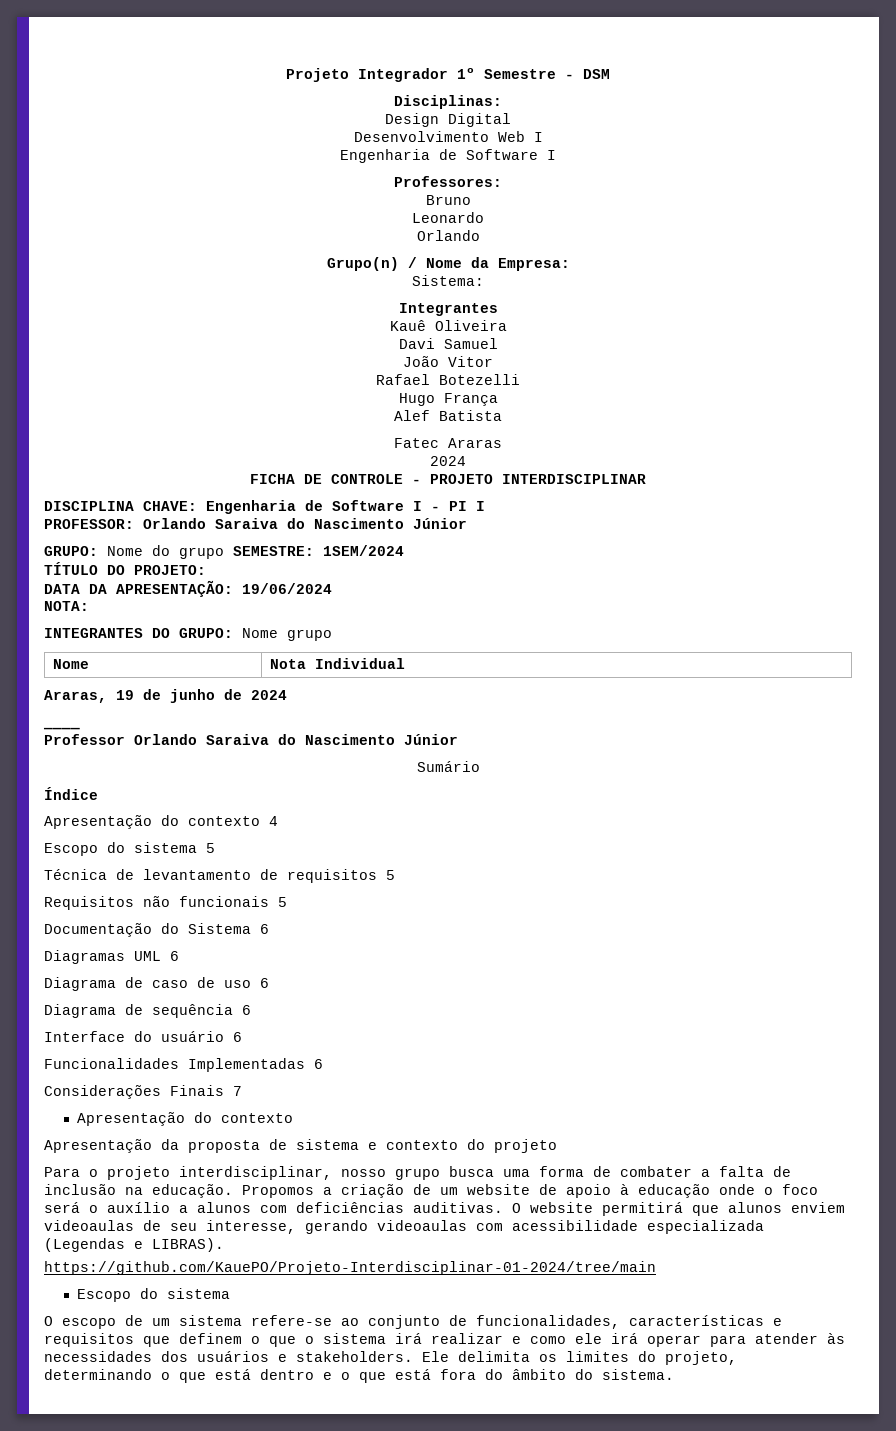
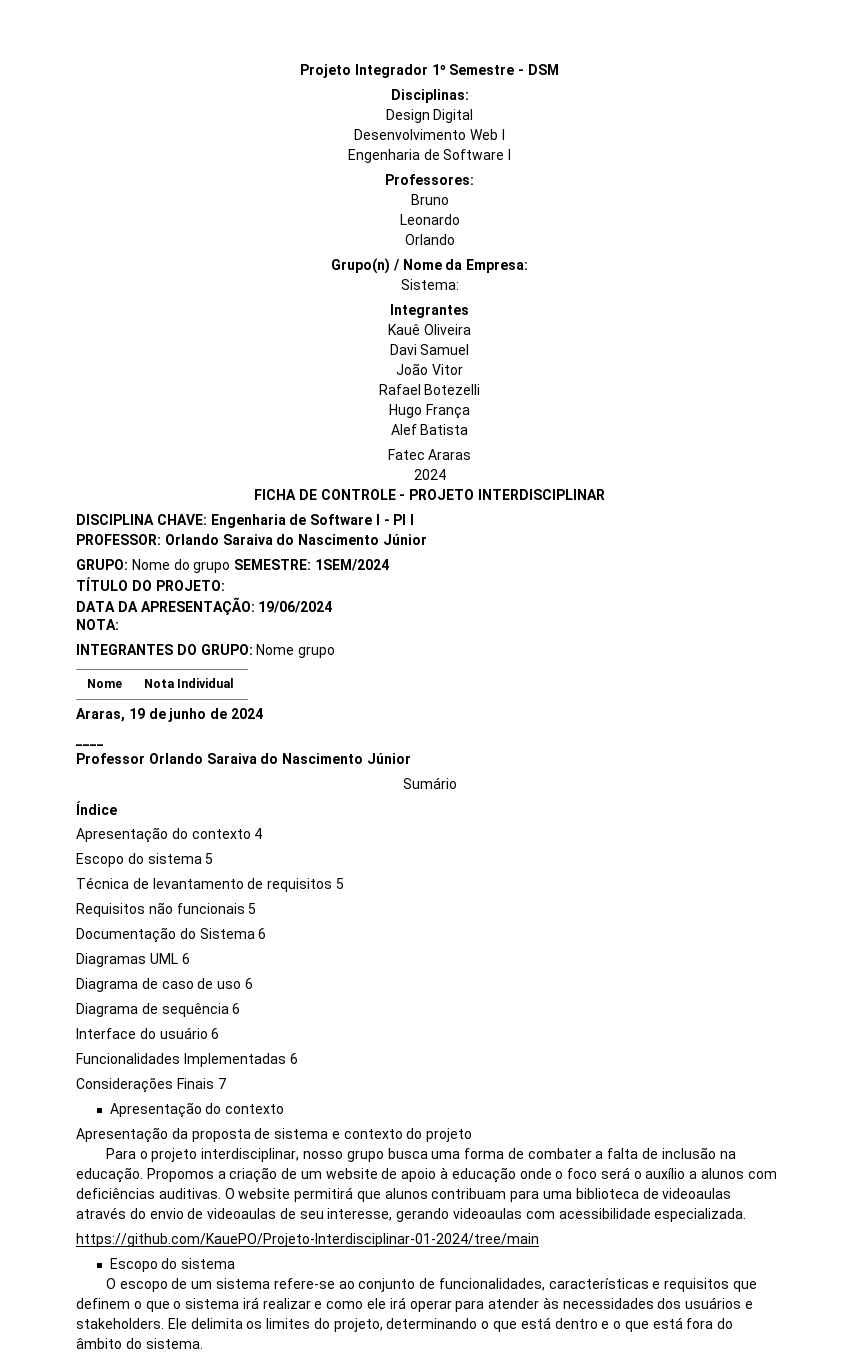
- O website permitirá que alunos enviem videoaulas de seu interesse, gerando videoaulas com acessibilidade especializada (Legendas e LIBRAS).
+ O website permitirá que alunos contribuam para uma biblioteca de videoaulas através do envio de videoaulas de seu interesse, gerando videoaulas com acessibilidade especializada.

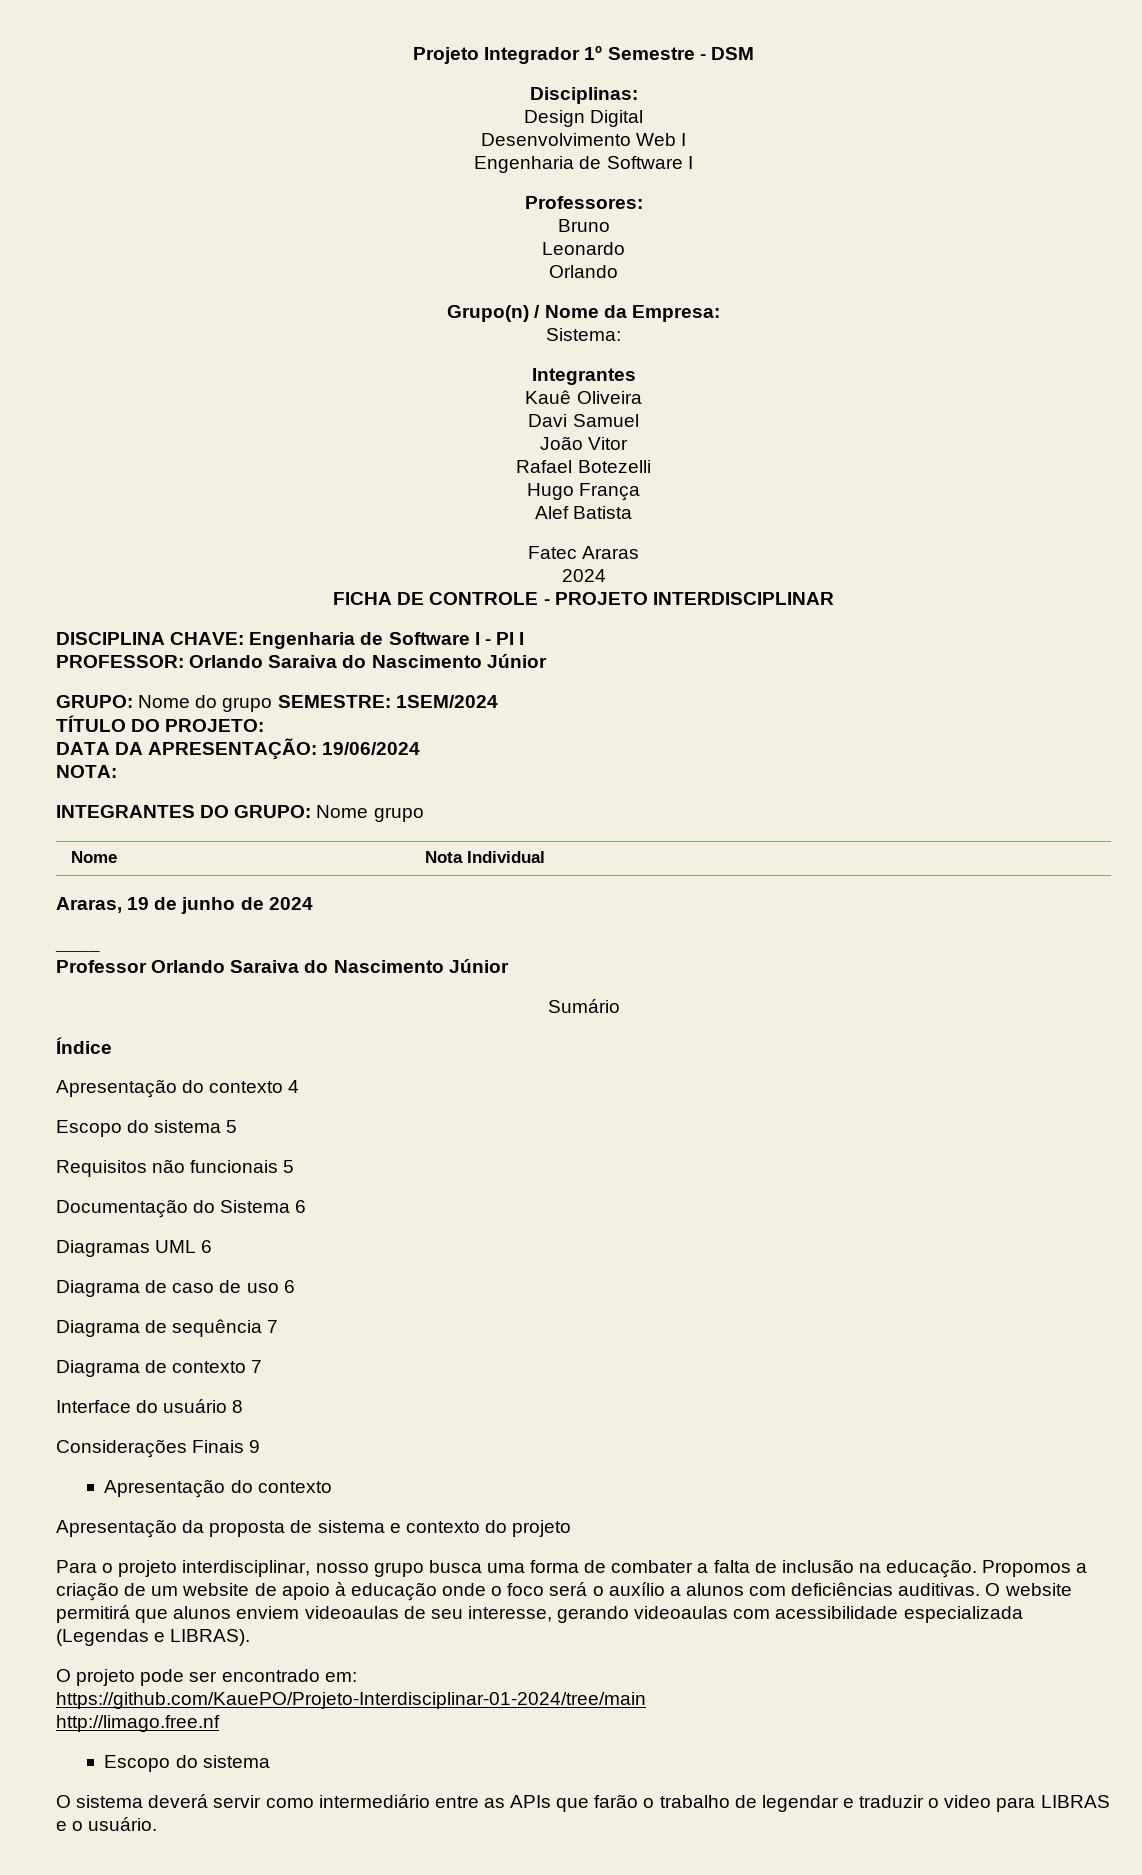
- Técnica de levantamento de requisitos 5
- Diagrama de sequência 6
+ Diagrama de sequência 7
+ Diagrama de contexto 7
- Interface do usuário 6
- Funcionalidades Implementadas 6
+ Interface do usuário 8
- Considerações Finais 7
+ Considerações Finais 9
- O website permitirá que alunos contribuam para uma biblioteca de videoaulas através do envio de videoaulas de seu interesse, gerando videoaulas com acessibilidade especializada.
+ O website permitirá que alunos enviem videoaulas de seu interesse, gerando videoaulas com acessibilidade especializada (Legendas e LIBRAS).
+ O projeto pode ser encontrado em:
+ http://limago.free.nf
- O escopo de um sistema refere-se ao conjunto de funcionalidades, características e requisitos que definem o que o sistema irá realizar e como ele irá operar para atender às necessidades dos usuários e stakeholders. Ele delimita os limites do projeto, determinando o que está dentro e o que está fora do âmbito do sistema.
+ O sistema deverá servir como intermediário entre as APIs que farão o trabalho de legendar e traduzir o video para LIBRAS e o usuário.

